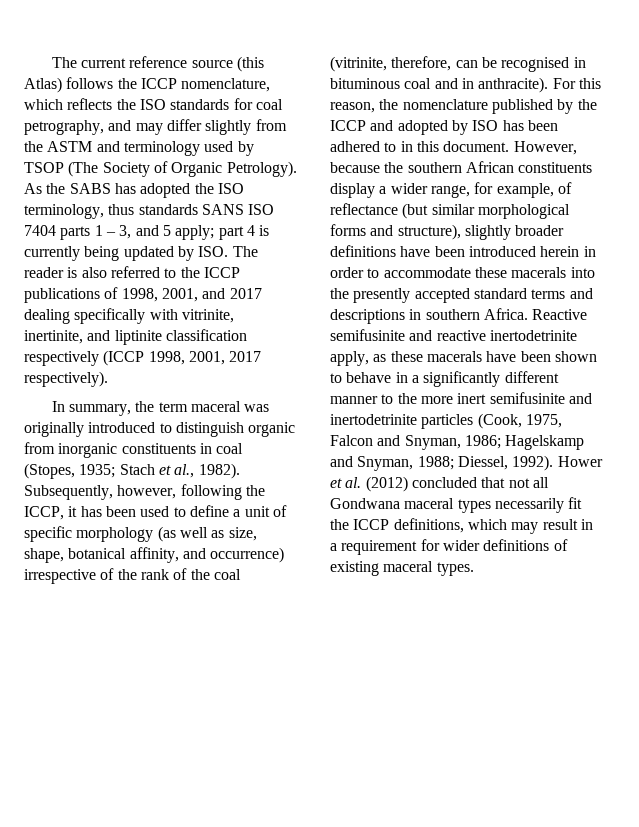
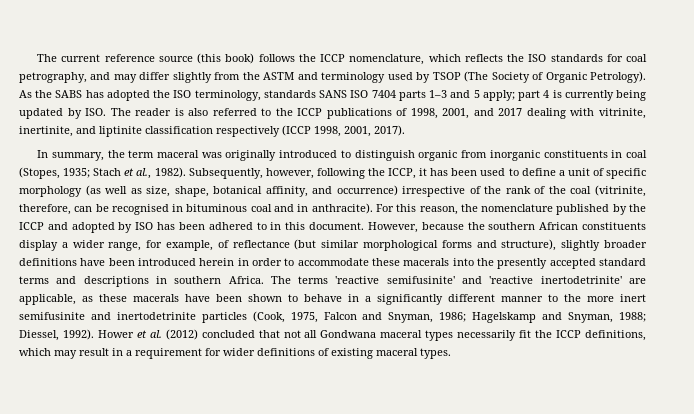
- The current reference source (this Atlas) follows the ICCP nomenclature, which reflects the ISO standards for coal petrography, and may differ slightly from the ASTM and terminology used by TSOP (The Society of Organic Petrology).
+ The current reference source (this book) follows the ICCP nomenclature, which reflects the ISO standards for coal petrography, and may differ slightly from the ASTM and terminology used by TSOP (The Society of Organic Petrology).
- As the SABS has adopted the ISO terminology, thus standards SANS ISO 7404 parts 1 – 3, and 5 apply; part 4 is currently being updated by ISO. The reader is also referred to the ICCP publications of 1998, 2001, and 2017 dealing specifically with vitrinite, inertinite, and liptinite classification respectively (ICCP 1998, 2001, 2017 respectively).
+ As the SABS has adopted the ISO terminology, standards SANS ISO 7404 parts 1–3 and 5 apply; part 4 is currently being updated by ISO. The reader is also referred to the ICCP publications of 1998, 2001, and 2017 dealing with vitrinite, inertinite, and liptinite classification respectively (ICCP 1998, 2001, 2017).
- Reactive semifusinite and reactive inertodetrinite apply, as these macerals have been shown to behave in a significantly different manner to the more inert semifusinite and inertodetrinite particles (Cook, 1975, Falcon and Snyman, 1986; Hagelskamp and Snyman, 1988; Diessel, 1992).
+ The terms 'reactive semifusinite' and 'reactive inertodetrinite' are applicable, as these macerals have been shown to behave in a significantly different manner to the more inert semifusinite and inertodetrinite particles (Cook, 1975, Falcon and Snyman, 1986; Hagelskamp and Snyman, 1988; Diessel, 1992).

